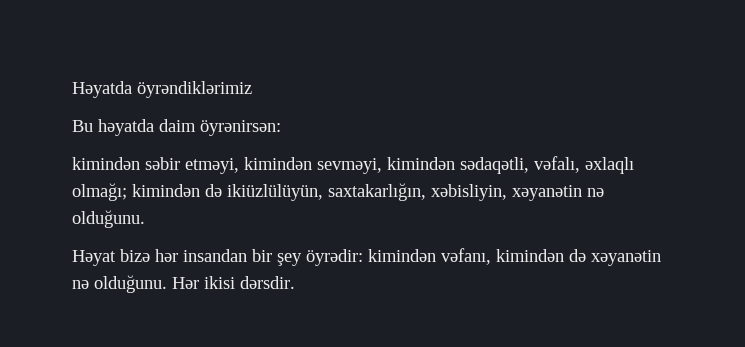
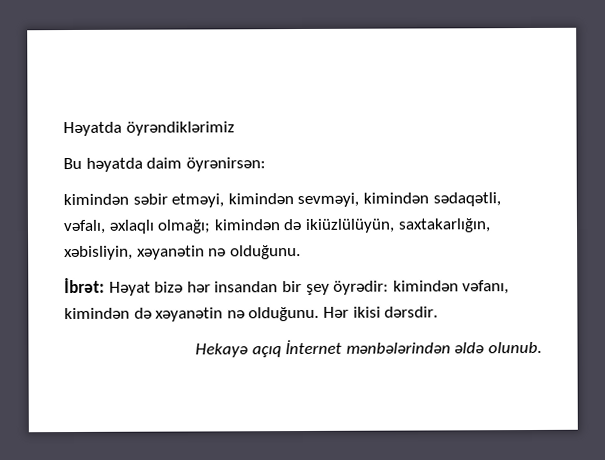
- Həyat bizə hər insandan bir şey öyrədir: kimindən vəfanı, kimindən də xəyanətin nə olduğunu.
+ İbrət: Həyat bizə hər insandan bir şey öyrədir: kimindən vəfanı, kimindən də xəyanətin nə olduğunu.
+ Hekayə açıq İnternet mənbələrindən əldə olunub.

